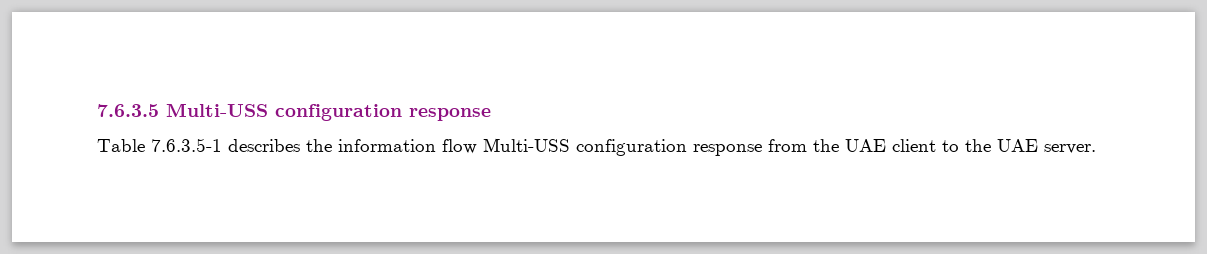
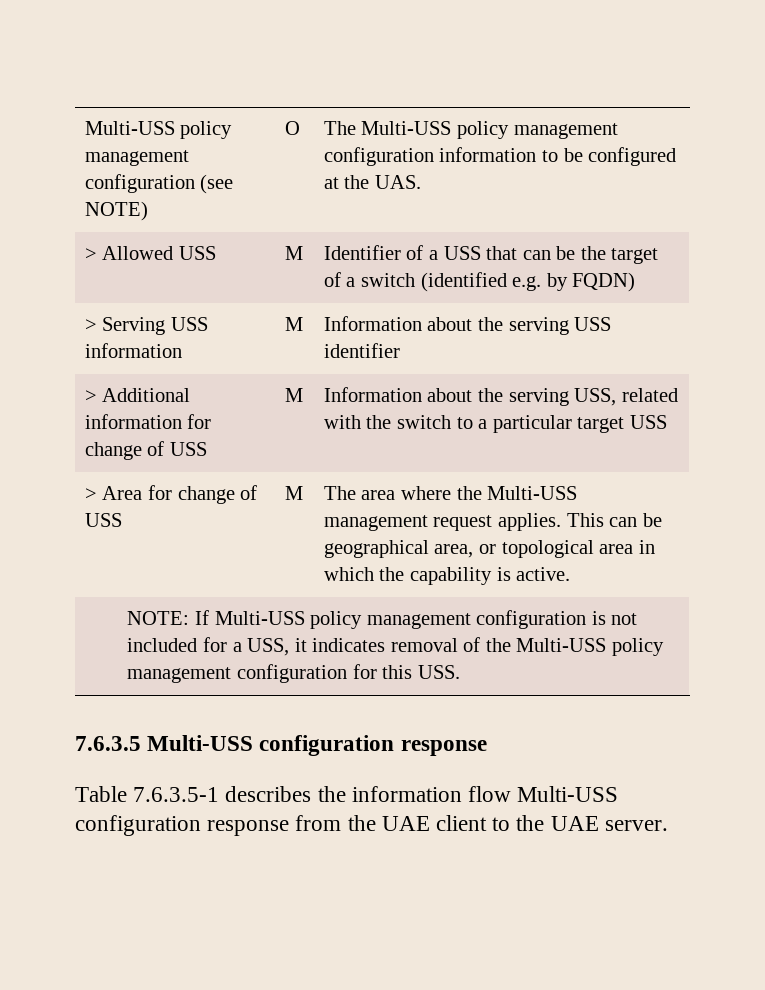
+ Multi-USS policy management configuration (see NOTE) | O | The Multi-USS policy management configuration information to be configured at the UAS.
+ > Allowed USS | M | Identifier of a USS that can be the target of a switch (identified e.g. by FQDN)
+ > Serving USS information | M | Information about the serving USS identifier
+ > Additional information for change of USS | M | Information about the serving USS, related with the switch to a particular target USS
+ > Area for change of USS | M | The area where the Multi-USS management request applies. This can be geographical area, or topological area in which the capability is active.
+ NOTE: If Multi-USS policy management configuration is not included for a USS, it indicates removal of the Multi-USS policy management configuration for this USS.

